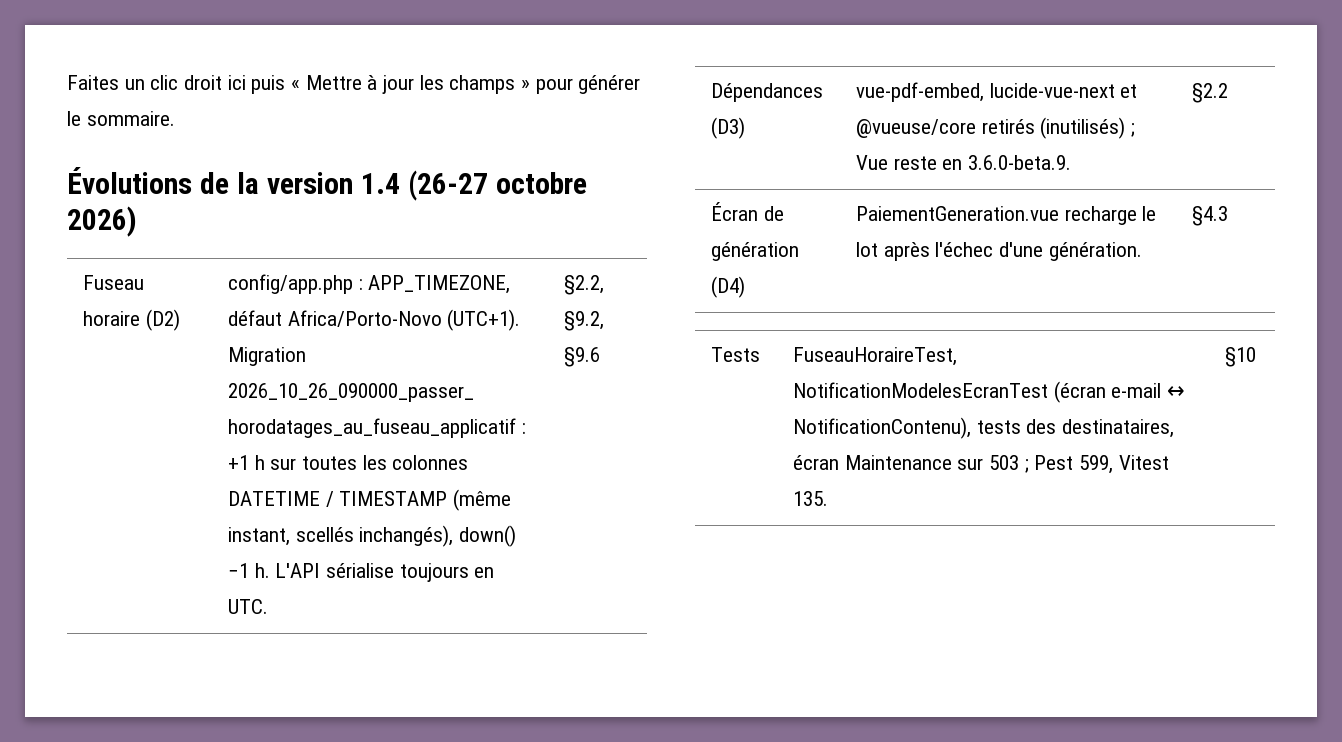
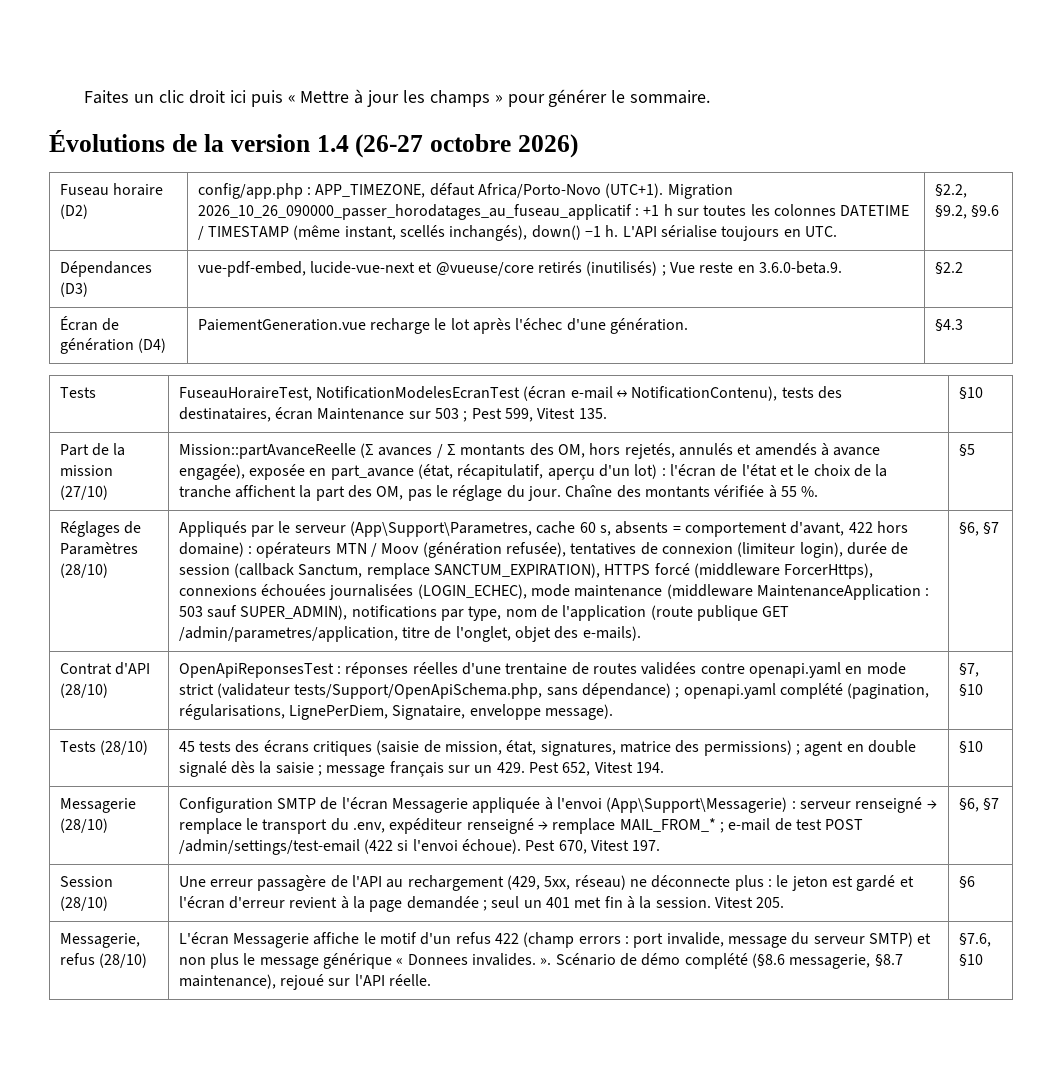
+ Part de la mission (27/10) | Mission::partAvanceReelle (Σ avances / Σ montants des OM, hors rejetés, annulés et amendés à avance engagée), exposée en part_avance (état, récapitulatif, aperçu d'un lot) : l'écran de l'état et le choix de la tranche affichent la part des OM, pas le réglage du jour. Chaîne des montants vérifiée à 55 %. | §5
+ Réglages de Paramètres (28/10) | Appliqués par le serveur (App\Support\Parametres, cache 60 s, absents = comportement d'avant, 422 hors domaine) : opérateurs MTN / Moov (génération refusée), tentatives de connexion (limiteur login), durée de session (callback Sanctum, remplace SANCTUM_EXPIRATION), HTTPS forcé (middleware ForcerHttps), connexions échouées journalisées (LOGIN_ECHEC), mode maintenance (middleware MaintenanceApplication : 503 sauf SUPER_ADMIN), notifications par type, nom de l'application (route publique GET /admin/parametres/application, titre de l'onglet, objet des e-mails). | §6, §7
+ Contrat d'API (28/10) | OpenApiReponsesTest : réponses réelles d'une trentaine de routes validées contre openapi.yaml en mode strict (validateur tests/Support/OpenApiSchema.php, sans dépendance) ; openapi.yaml complété (pagination, régularisations, LignePerDiem, Signataire, enveloppe message). | §7, §10
+ Tests (28/10) | 45 tests des écrans critiques (saisie de mission, état, signatures, matrice des permissions) ; agent en double signalé dès la saisie ; message français sur un 429. Pest 652, Vitest 194. | §10
+ Messagerie (28/10) | Configuration SMTP de l'écran Messagerie appliquée à l'envoi (App\Support\Messagerie) : serveur renseigné → remplace le transport du .env, expéditeur renseigné → remplace MAIL_FROM_* ; e-mail de test POST /admin/settings/test-email (422 si l'envoi échoue). Pest 670, Vitest 197. | §6, §7
+ Session (28/10) | Une erreur passagère de l'API au rechargement (429, 5xx, réseau) ne déconnecte plus : le jeton est gardé et l'écran d'erreur revient à la page demandée ; seul un 401 met fin à la session. Vitest 205. | §6
+ Messagerie, refus (28/10) | L'écran Messagerie affiche le motif d'un refus 422 (champ errors : port invalide, message du serveur SMTP) et non plus le message générique « Donnees invalides. ». Scénario de démo complété (§8.6 messagerie, §8.7 maintenance), rejoué sur l'API réelle. | §7.6, §10

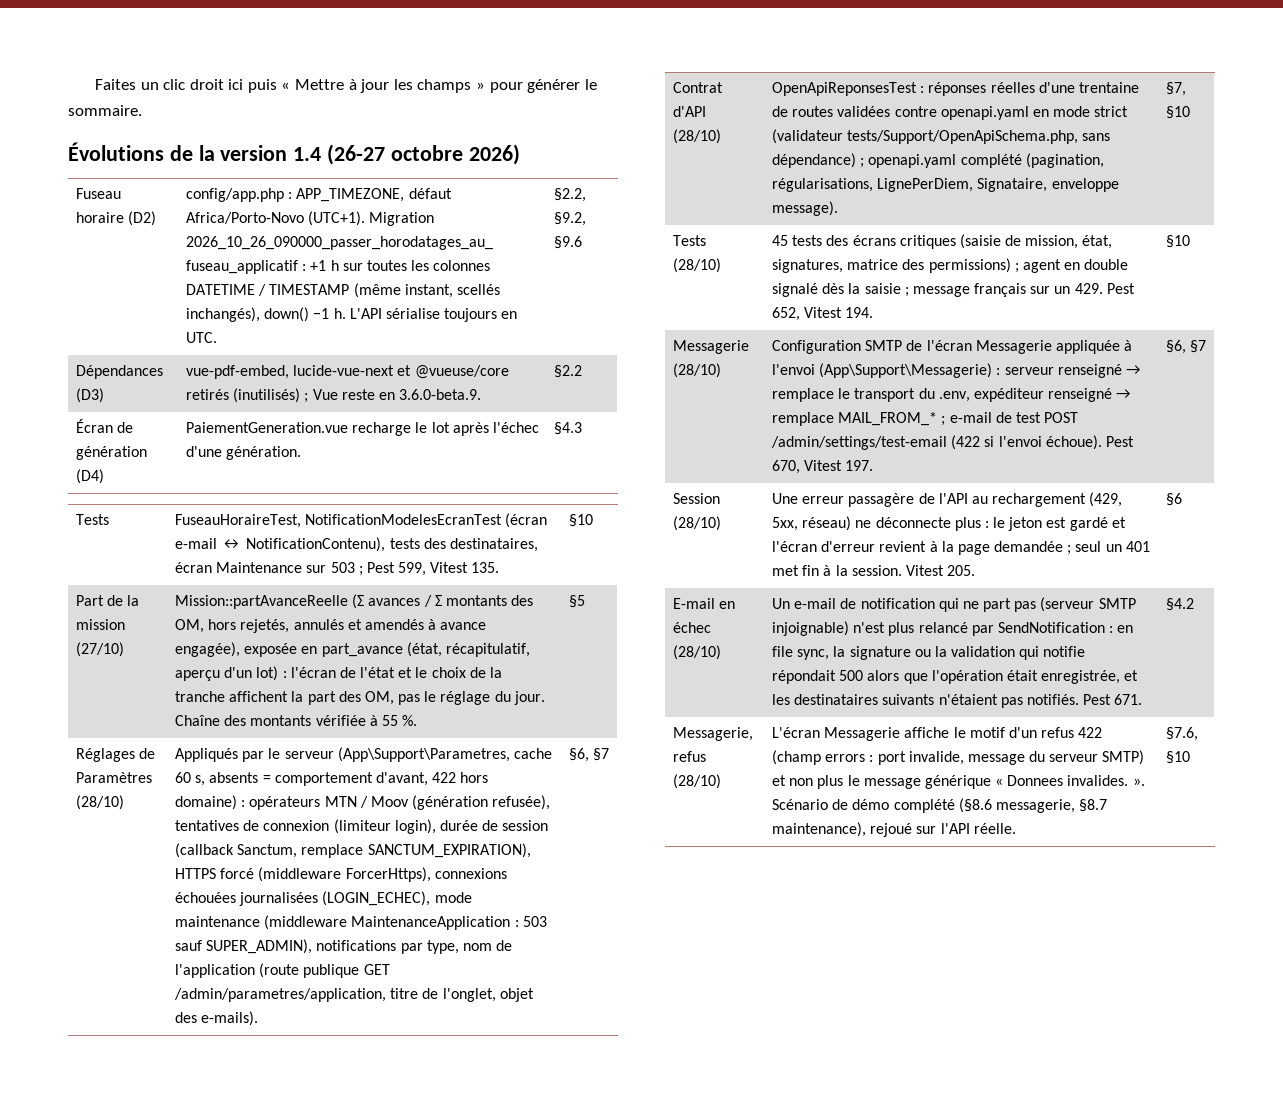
+ E-mail en échec (28/10) | Un e-mail de notification qui ne part pas (serveur SMTP injoignable) n'est plus relancé par SendNotification : en file sync, la signature ou la validation qui notifie répondait 500 alors que l'opération était enregistrée, et les destinataires suivants n'étaient pas notifiés. Pest 671. | §4.2

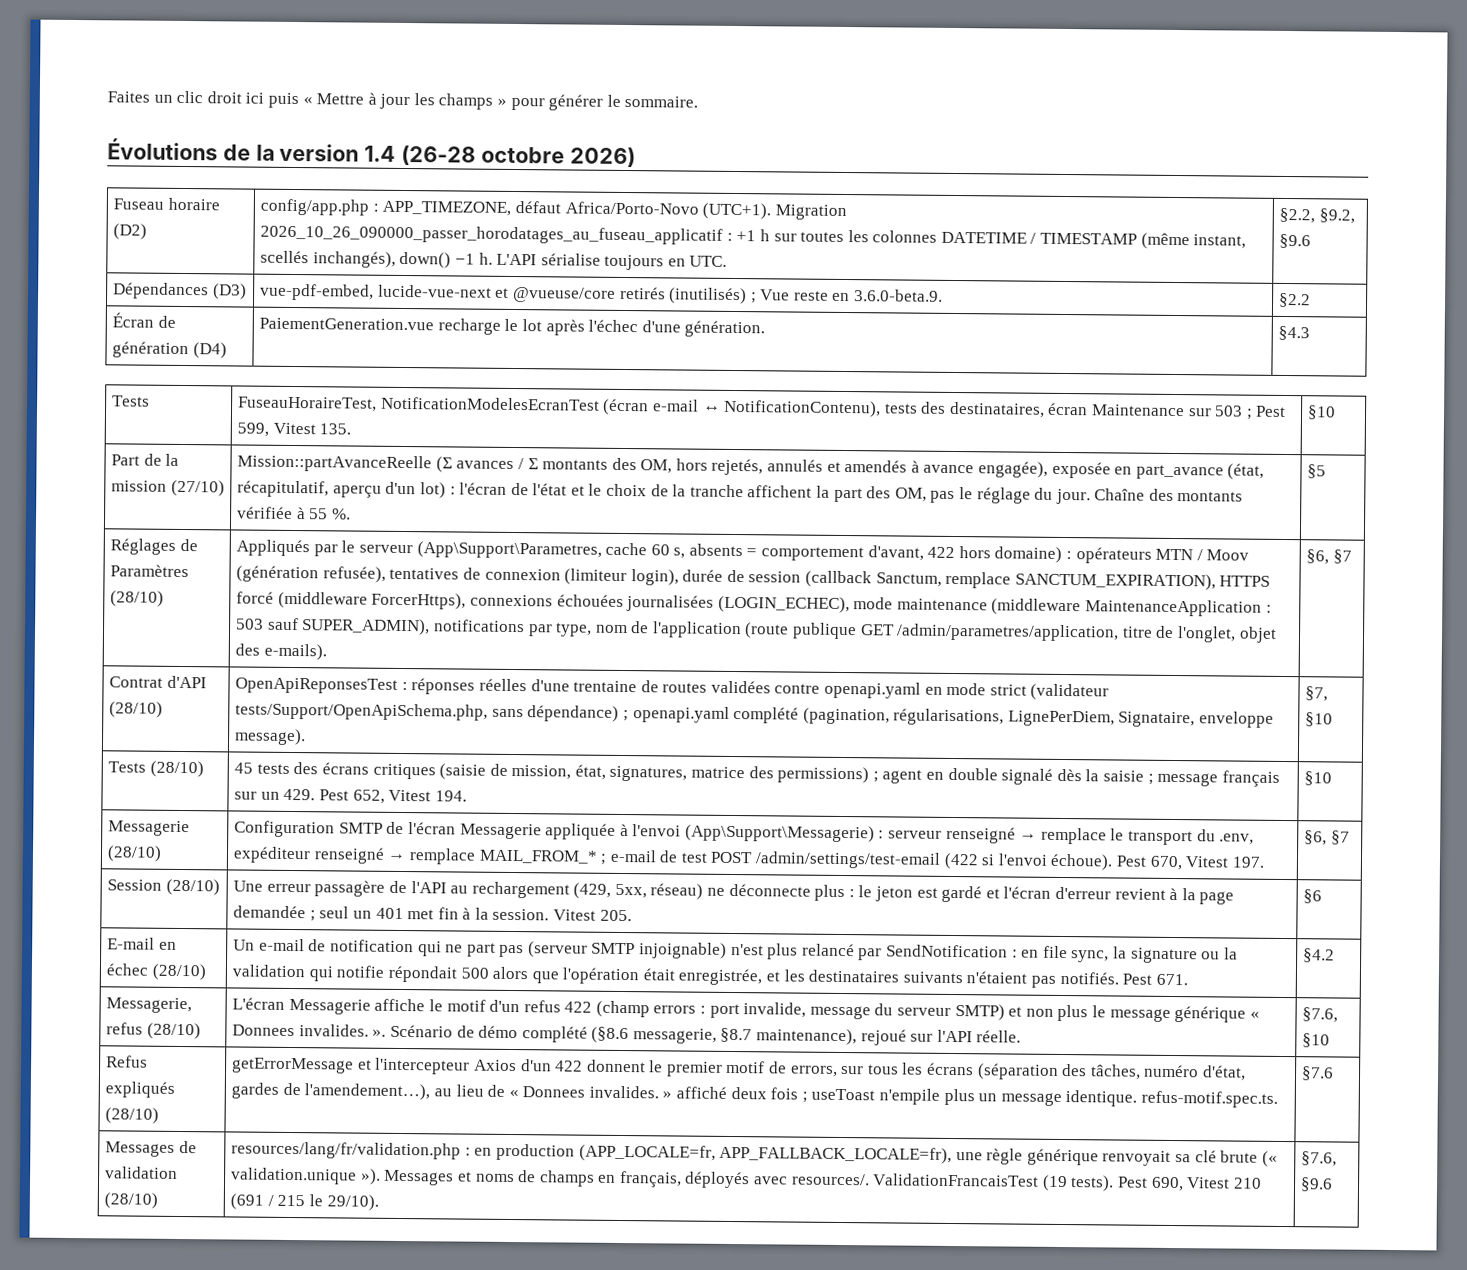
- Évolutions de la version 1.4 (26-27 octobre 2026)
+ Évolutions de la version 1.4 (26-28 octobre 2026)
+ Refus expliqués (28/10) | getErrorMessage et l'intercepteur Axios d'un 422 donnent le premier motif de errors, sur tous les écrans (séparation des tâches, numéro d'état, gardes de l'amendement…), au lieu de « Donnees invalides. » affiché deux fois ; useToast n'empile plus un message identique. refus-motif.spec.ts. | §7.6
+ Messages de validation (28/10) | resources/lang/fr/validation.php : en production (APP_LOCALE=fr, APP_FALLBACK_LOCALE=fr), une règle générique renvoyait sa clé brute (« validation.unique »). Messages et noms de champs en français, déployés avec resources/. ValidationFrancaisTest (19 tests). Pest 690, Vitest 210 (691 / 215 le 29/10). | §7.6, §9.6

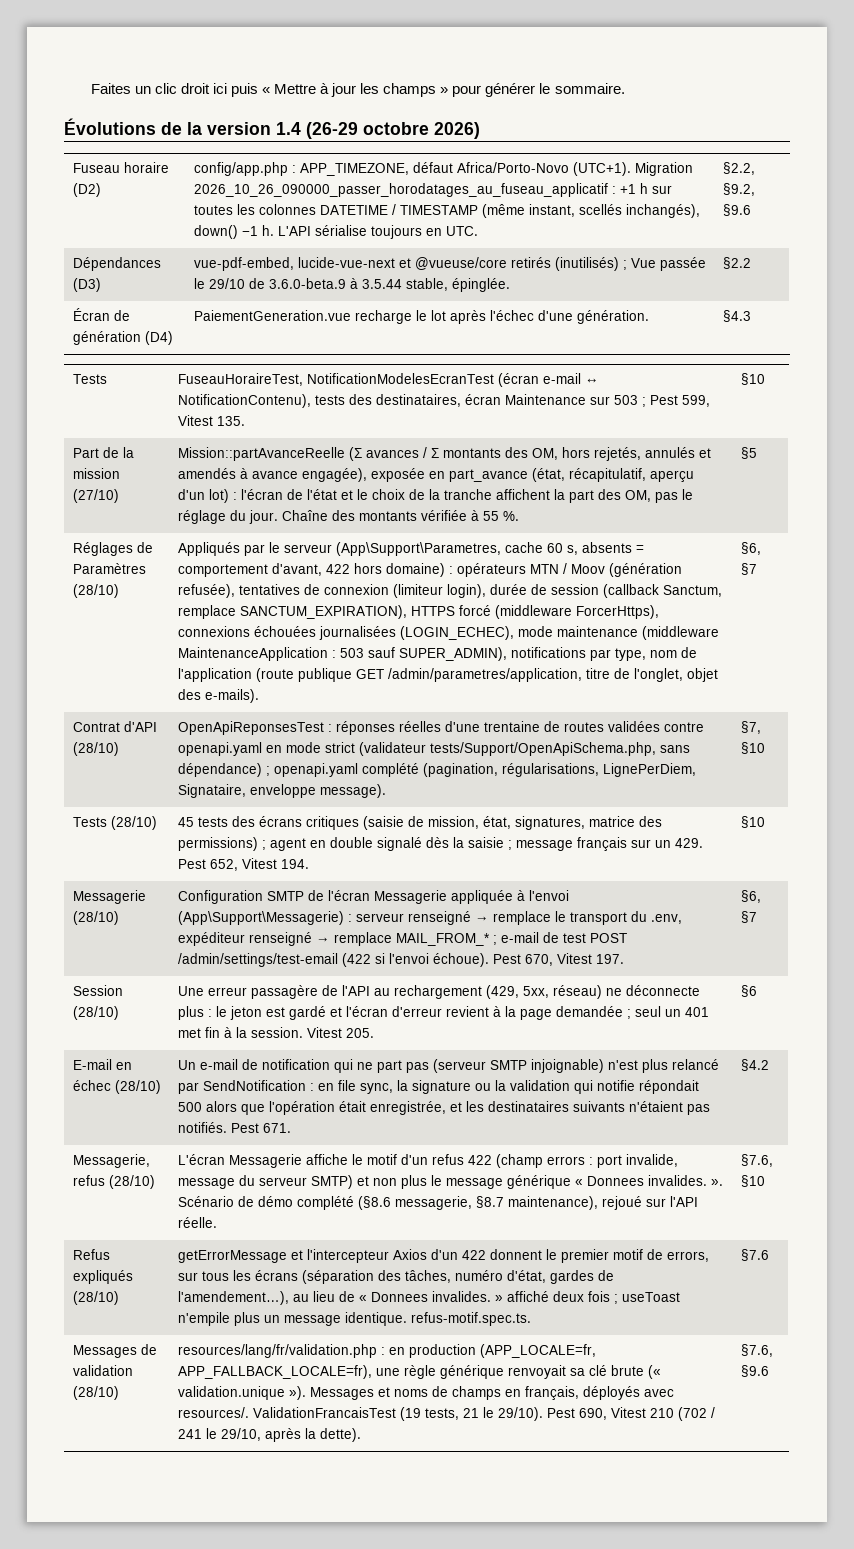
- Évolutions de la version 1.4 (26-28 octobre 2026)
+ Évolutions de la version 1.4 (26-29 octobre 2026)
- Dépendances (D3) | vue-pdf-embed, lucide-vue-next et @vueuse/core retirés (inutilisés) ; Vue reste en 3.6.0-beta.9. | §2.2
+ Dépendances (D3) | vue-pdf-embed, lucide-vue-next et @vueuse/core retirés (inutilisés) ; Vue passée le 29/10 de 3.6.0-beta.9 à 3.5.44 stable, épinglée. | §2.2
- ValidationFrancaisTest (19 tests). Pest 690, Vitest 210 (691 / 215 le 29/10).
+ ValidationFrancaisTest (19 tests, 21 le 29/10). Pest 690, Vitest 210 (702 / 241 le 29/10, après la dette).

